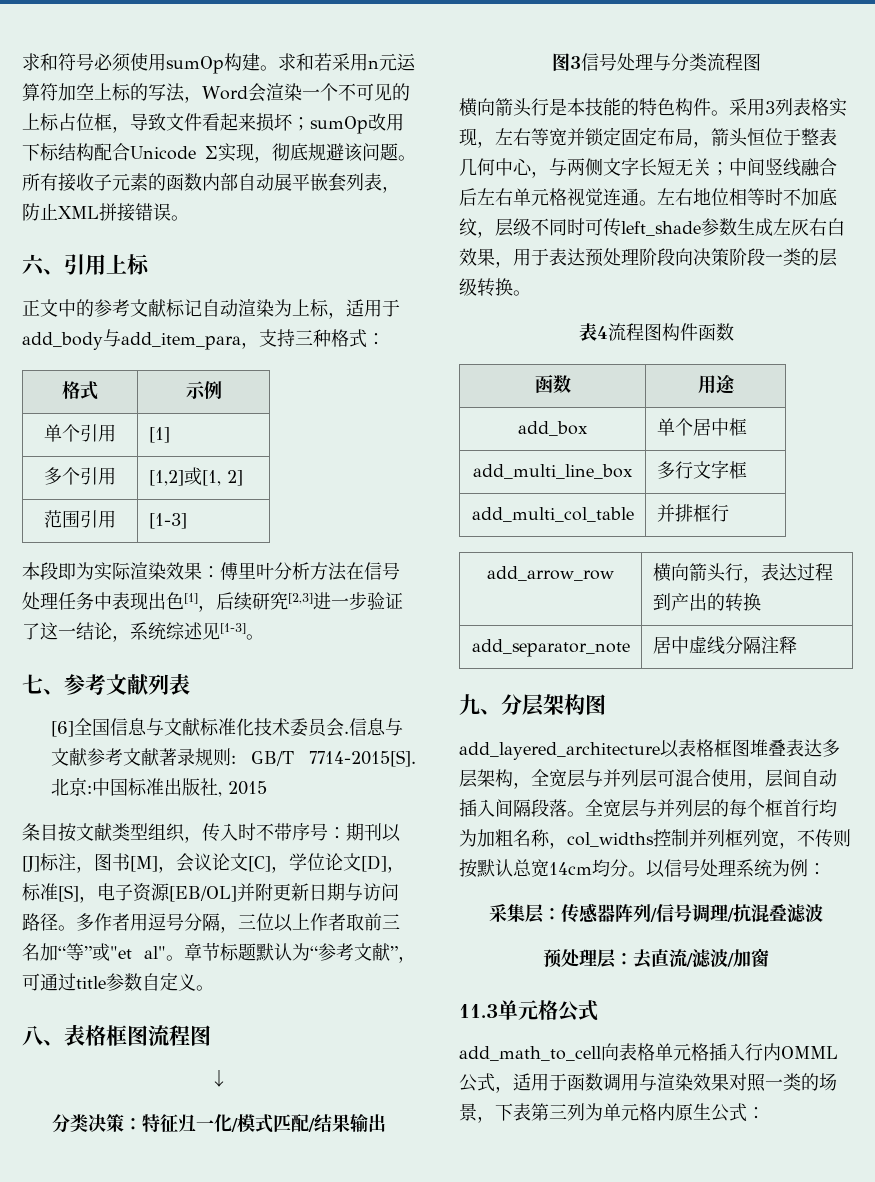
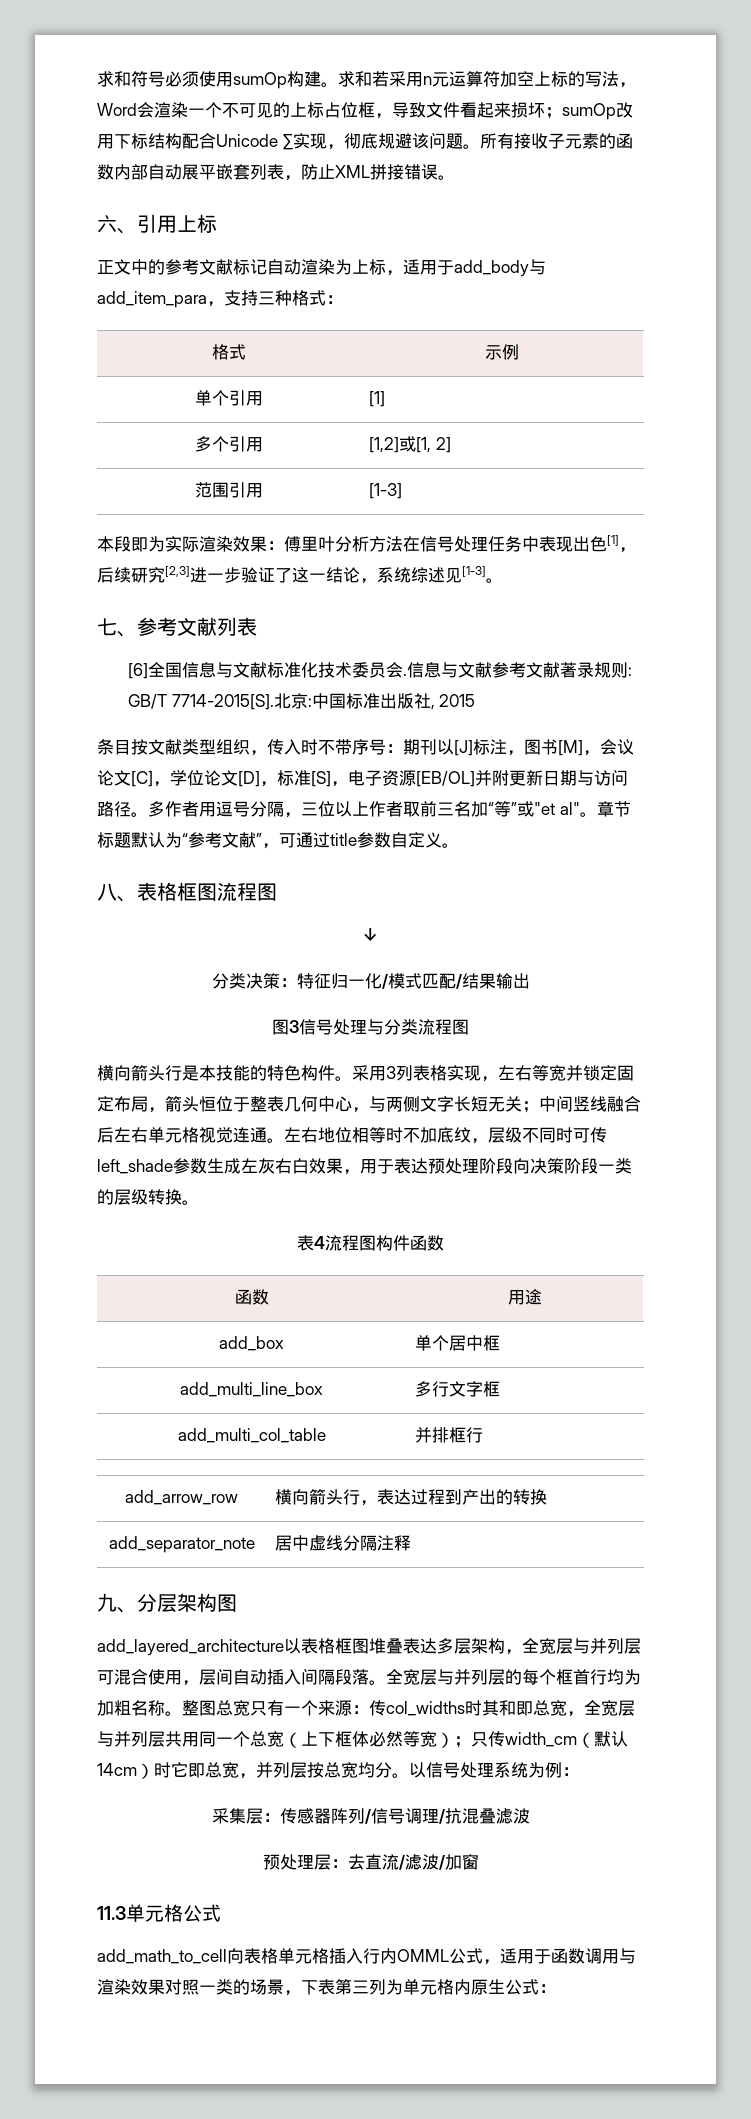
- 全宽层与并列层的每个框首行均为加粗名称，col_widths控制并列框列宽，不传则按默认总宽14cm均分。
+ 全宽层与并列层的每个框首行均为加粗名称。整图总宽只有一个来源：传col_widths时其和即总宽，全宽层与并列层共用同一个总宽（上下框体必然等宽）；只传width_cm（默认14cm）时它即总宽，并列层按总宽均分。

